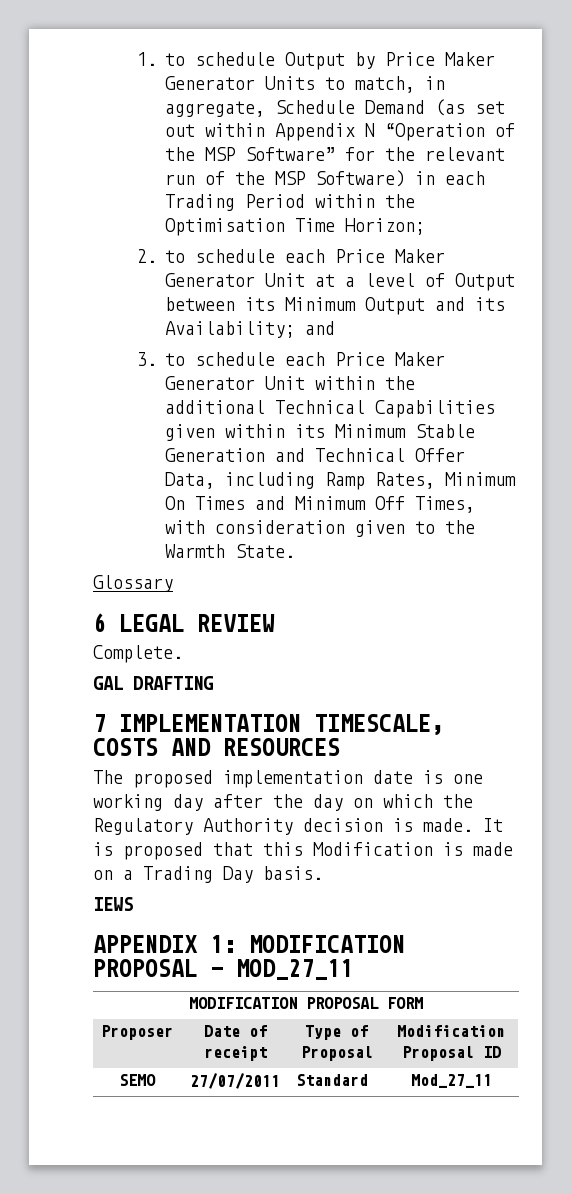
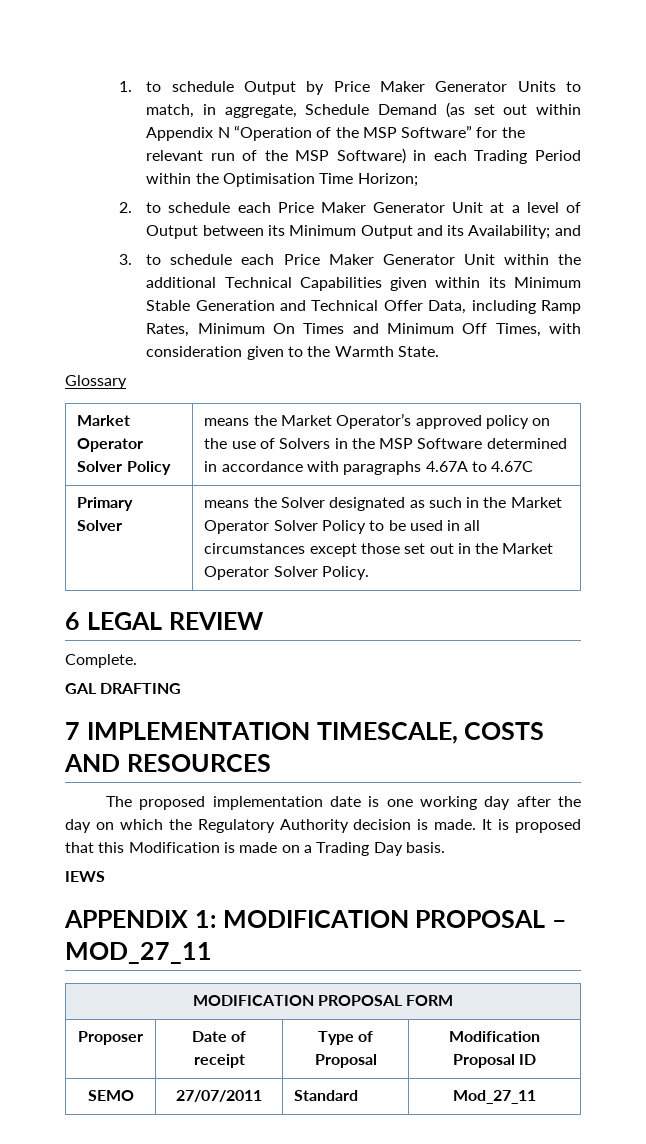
+ Market Operator Solver Policy | means the Market Operator’s approved policy on the use of Solvers in the MSP Software determined in accordance with paragraphs 4.67A to 4.67C
+ Primary Solver | means the Solver designated as such in the Market Operator Solver Policy to be used in all circumstances except those set out in the Market Operator Solver Policy.

